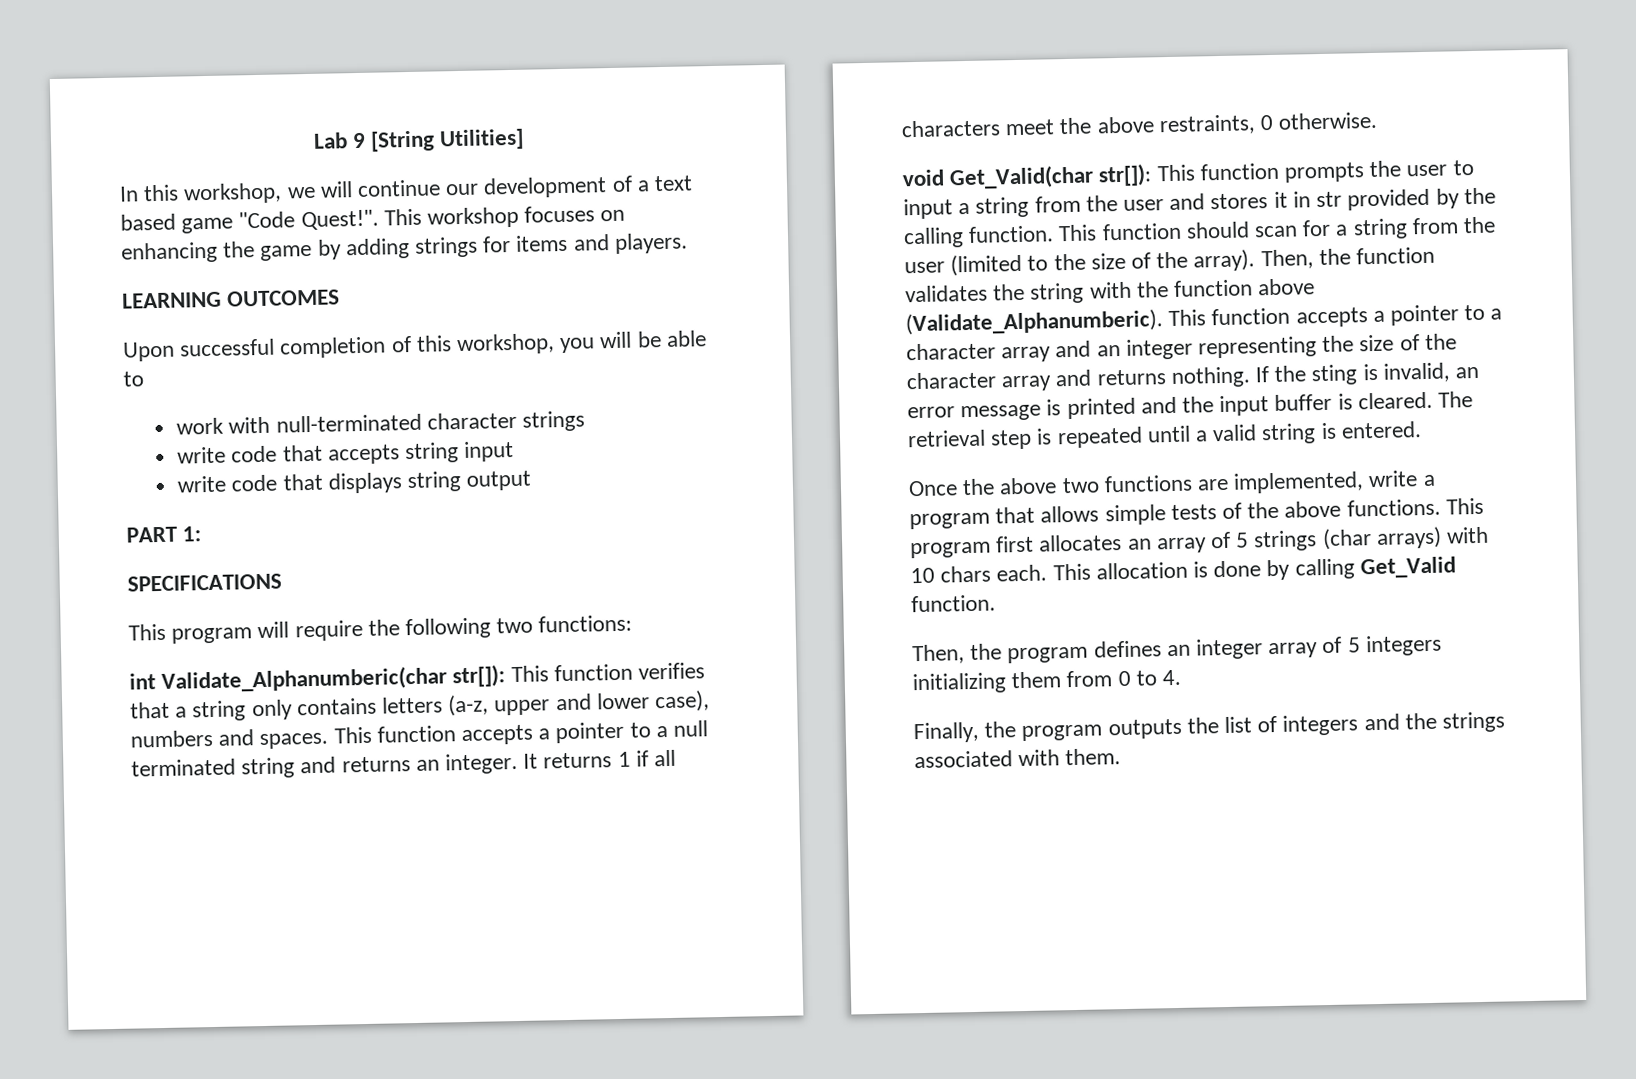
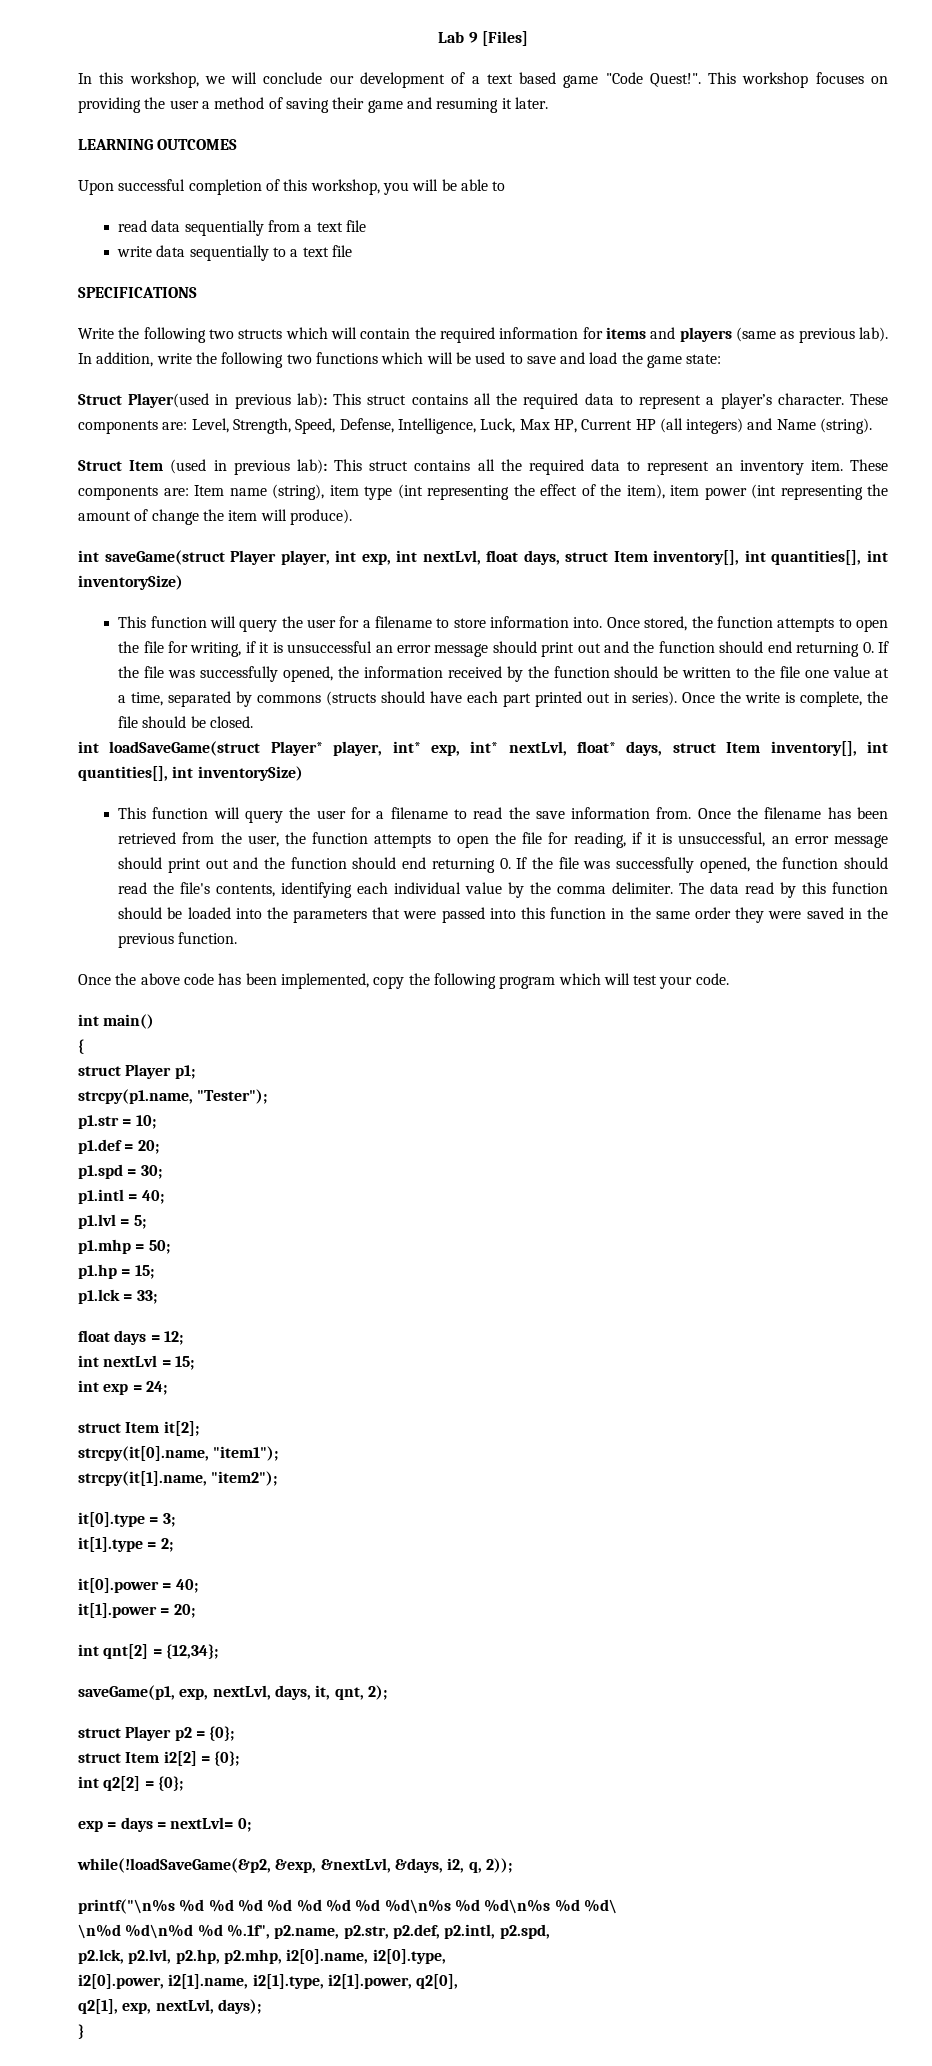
- Lab 9 [String Utilities]
+ Lab 9 [Files]
- In this workshop, we will continue our development of a text based game "Code Quest!".
+ In this workshop, we will conclude our development of a text based game "Code Quest!".
- This workshop focuses on enhancing the game by adding strings for items and players.
+ This workshop focuses on providing the user a method of saving their game and resuming it later.
- work with null-terminated character strings
- write code that accepts string input
- write code that displays string output
- PART 1:
+ read data sequentially from a text file
+ write data sequentially to a text file
  SPECIFICATIONS
- This program will require the following two functions:
- int Validate_Alphanumberic(char str[]): This function verifies that a string only contains letters (a-z, upper and lower case), numbers and spaces. This function accepts a pointer to a null terminated string and returns an integer. It returns 1 if all characters meet the above restraints, 0 otherwise.
- void Get_Valid(char str[]): This function prompts the user to input a string from the user and stores it in str provided by the calling function. This function should scan for a string from the user (limited to the size of the array). Then, the function validates the string with the function above (Validate_Alphanumberic). This function accepts a pointer to a character array and an integer representing the size of the character array and returns nothing. If the sting is invalid, an error message is printed and the input buffer is cleared. The retrieval step is repeated until a valid string is entered.
- Once the above two functions are implemented, write a program that allows simple tests of the above functions. This program first allocates an array of 5 strings (char arrays) with 10 chars each. This allocation is done by calling Get_Valid function.
- Then, the program defines an integer array of 5 integers initializing them from 0 to 4.
- Finally, the program outputs the list of integers and the strings associated with them.
+ Write the following two structs which will contain the required information for items and players (same as previous lab). In addition, write the following two functions which will be used to save and load the game state:
+ Struct Player(used in previous lab): This struct contains all the required data to represent a player’s character. These components are: Level, Strength, Speed, Defense, Intelligence, Luck, Max HP, Current HP (all integers) and Name (string).
+ Struct Item (used in previous lab): This struct contains all the required data to represent an inventory item. These components are: Item name (string), item type (int representing the effect of the item), item power (int representing the amount of change the item will produce).
+ int saveGame(struct Player player, int exp, int nextLvl, float days, struct Item inventory[], int quantities[], int inventorySize)
+ This function will query the user for a filename to store information into. Once stored, the function attempts to open the file for writing, if it is unsuccessful an error message should print out and the function should end returning 0. If the file was successfully opened, the information received by the function should be written to the file one value at a time, separated by commons (structs should have each part printed out in series). Once the write is complete, the file should be closed.
+ int loadSaveGame(struct Player* player, int* exp, int* nextLvl, float* days, struct Item inventory[], int quantities[], int inventorySize)
+ This function will query the user for a filename to read the save information from. Once the filename has been retrieved from the user, the function attempts to open the file for reading, if it is unsuccessful, an error message should print out and the function should end returning 0. If the file was successfully opened, the function should read the file's contents, identifying each individual value by the comma delimiter. The data read by this function should be loaded into the parameters that were passed into this function in the same order they were saved in the previous function.
+ Once the above code has been implemented, copy the following program which will test your code.
+ int main()
+ {
+ struct Player p1;
+ strcpy(p1.name, "Tester");
+ p1.str = 10;
+ p1.def = 20;
+ p1.spd = 30;
+ p1.intl = 40;
+ p1.lvl = 5;
+ p1.mhp = 50;
+ p1.hp = 15;
+ p1.lck = 33;
+ float days = 12;
+ int nextLvl = 15;
+ int exp = 24;
+ struct Item it[2];
+ strcpy(it[0].name, "item1");
+ strcpy(it[1].name, "item2");
+ it[0].type = 3;
+ it[1].type = 2;
+ it[0].power = 40;
+ it[1].power = 20;
+ int qnt[2] = {12,34};
+ saveGame(p1, exp, nextLvl, days, it, qnt, 2);
+ struct Player p2 = {0};
+ struct Item i2[2] = {0};
+ int q2[2] = {0};
+ exp = days = nextLvl= 0;
+ while(!loadSaveGame(&p2, &exp, &nextLvl, &days, i2, q, 2));
+ printf("\n%s %d %d %d %d %d %d %d %d\n%s %d %d\n%s %d %d\
+ \n%d %d\n%d %d %.1f", p2.name, p2.str, p2.def, p2.intl, p2.spd,
+ p2.lck, p2.lvl, p2.hp, p2.mhp, i2[0].name, i2[0].type,
+ i2[0].power, i2[1].name, i2[1].type, i2[1].power, q2[0],
+ q2[1], exp, nextLvl, days);
+ }

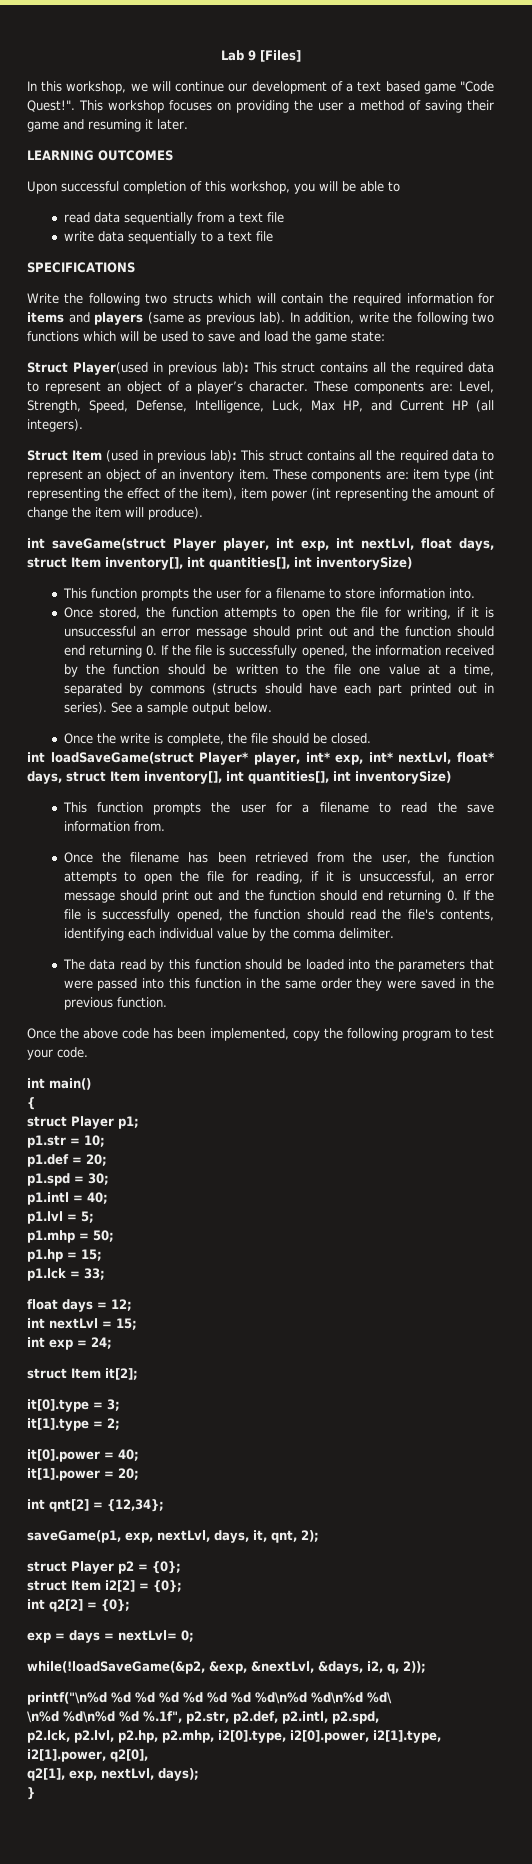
- In this workshop, we will conclude our development of a text based game "Code Quest!".
+ In this workshop, we will continue our development of a text based game "Code Quest!".
- Struct Player(used in previous lab): This struct contains all the required data to represent a player’s character.
+ Struct Player(used in previous lab): This struct contains all the required data to represent an object of a player’s character.
- These components are: Level, Strength, Speed, Defense, Intelligence, Luck, Max HP, Current HP (all integers) and Name (string).
+ These components are: Level, Strength, Speed, Defense, Intelligence, Luck, Max HP, and Current HP (all integers).
- Struct Item (used in previous lab): This struct contains all the required data to represent an inventory item.
+ Struct Item (used in previous lab): This struct contains all the required data to represent an object of an inventory item.
- These components are: Item name (string), item type (int representing the effect of the item), item power (int representing the amount of change the item will produce).
+ These components are: item type (int representing the effect of the item), item power (int representing the amount of change the item will produce).
- This function will query the user for a filename to store information into. Once stored, the function attempts to open the file for writing, if it is unsuccessful an error message should print out and the function should end returning 0. If the file was successfully opened, the information received by the function should be written to the file one value at a time, separated by commons (structs should have each part printed out in series). Once the write is complete, the file should be closed.
+ This function prompts the user for a filename to store information into.
+ Once stored, the function attempts to open the file for writing, if it is unsuccessful an error message should print out and the function should end returning 0. If the file is successfully opened, the information received by the function should be written to the file one value at a time, separated by commons (structs should have each part printed out in series). See a sample output below.
+ Once the write is complete, the file should be closed.
- This function will query the user for a filename to read the save information from. Once the filename has been retrieved from the user, the function attempts to open the file for reading, if it is unsuccessful, an error message should print out and the function should end returning 0. If the file was successfully opened, the function should read the file's contents, identifying each individual value by the comma delimiter. The data read by this function should be loaded into the parameters that were passed into this function in the same order they were saved in the previous function.
+ This function prompts the user for a filename to read the save information from.
+ Once the filename has been retrieved from the user, the function attempts to open the file for reading, if it is unsuccessful, an error message should print out and the function should end returning 0. If the file is successfully opened, the function should read the file's contents, identifying each individual value by the comma delimiter.
+ The data read by this function should be loaded into the parameters that were passed into this function in the same order they were saved in the previous function.
- Once the above code has been implemented, copy the following program which will test your code.
+ Once the above code has been implemented, copy the following program to test your code.
- strcpy(p1.name, "Tester");
- strcpy(it[0].name, "item1");
- strcpy(it[1].name, "item2");
- printf("\n%s %d %d %d %d %d %d %d %d\n%s %d %d\n%s %d %d\
+ printf("\n%d %d %d %d %d %d %d %d\n%d %d\n%d %d\
- \n%d %d\n%d %d %.1f", p2.name, p2.str, p2.def, p2.intl, p2.spd,
+ \n%d %d\n%d %d %.1f", p2.str, p2.def, p2.intl, p2.spd,
- p2.lck, p2.lvl, p2.hp, p2.mhp, i2[0].name, i2[0].type,
- i2[0].power, i2[1].name, i2[1].type, i2[1].power, q2[0],
+ p2.lck, p2.lvl, p2.hp, p2.mhp, i2[0].type, i2[0].power, i2[1].type, i2[1].power, q2[0],

